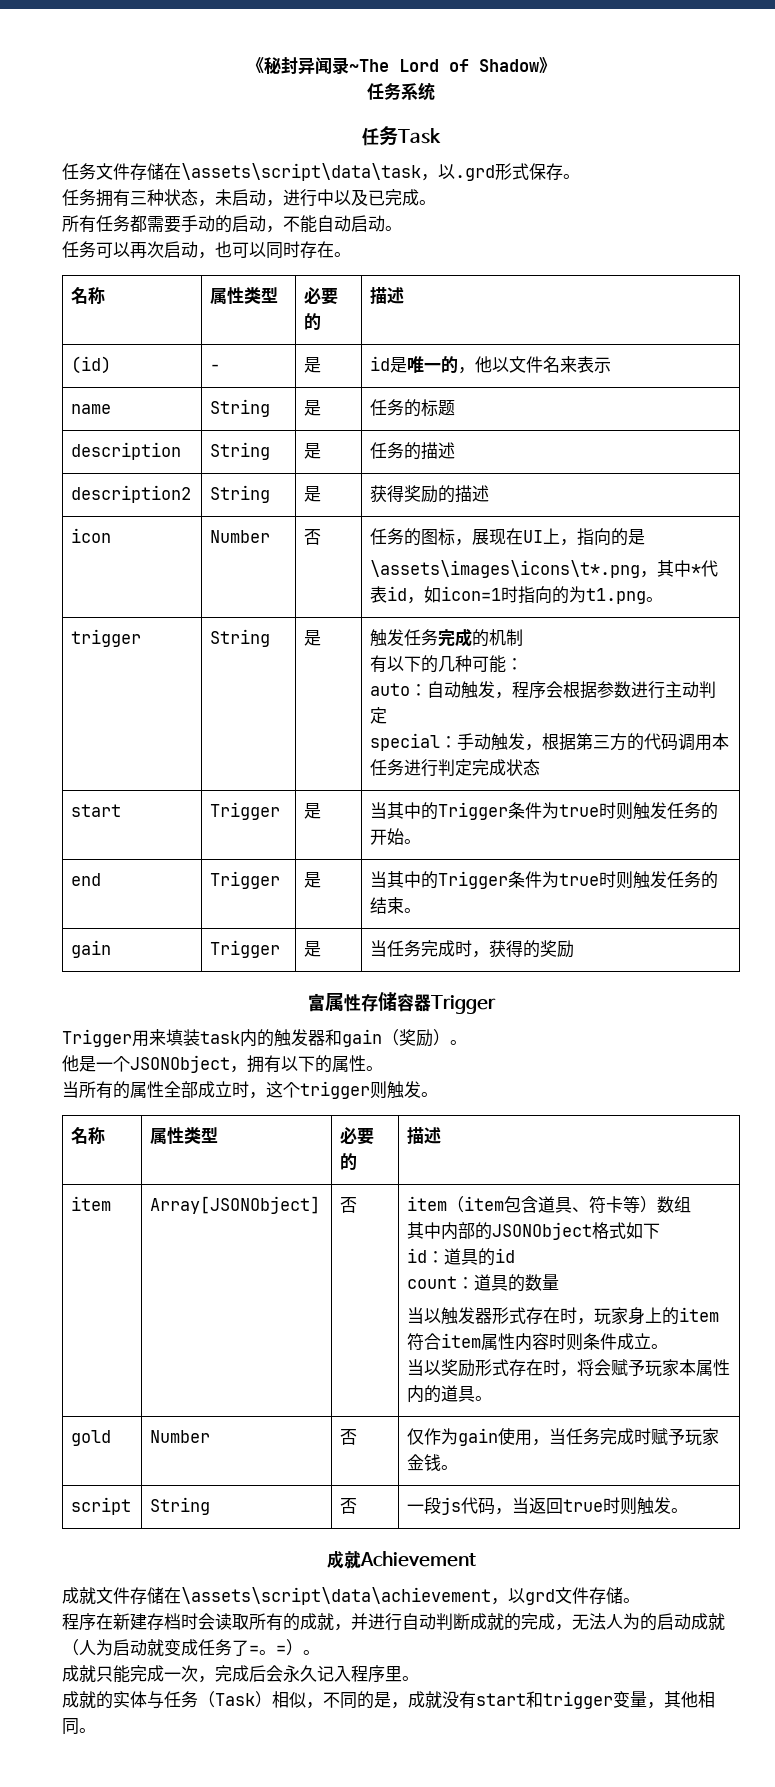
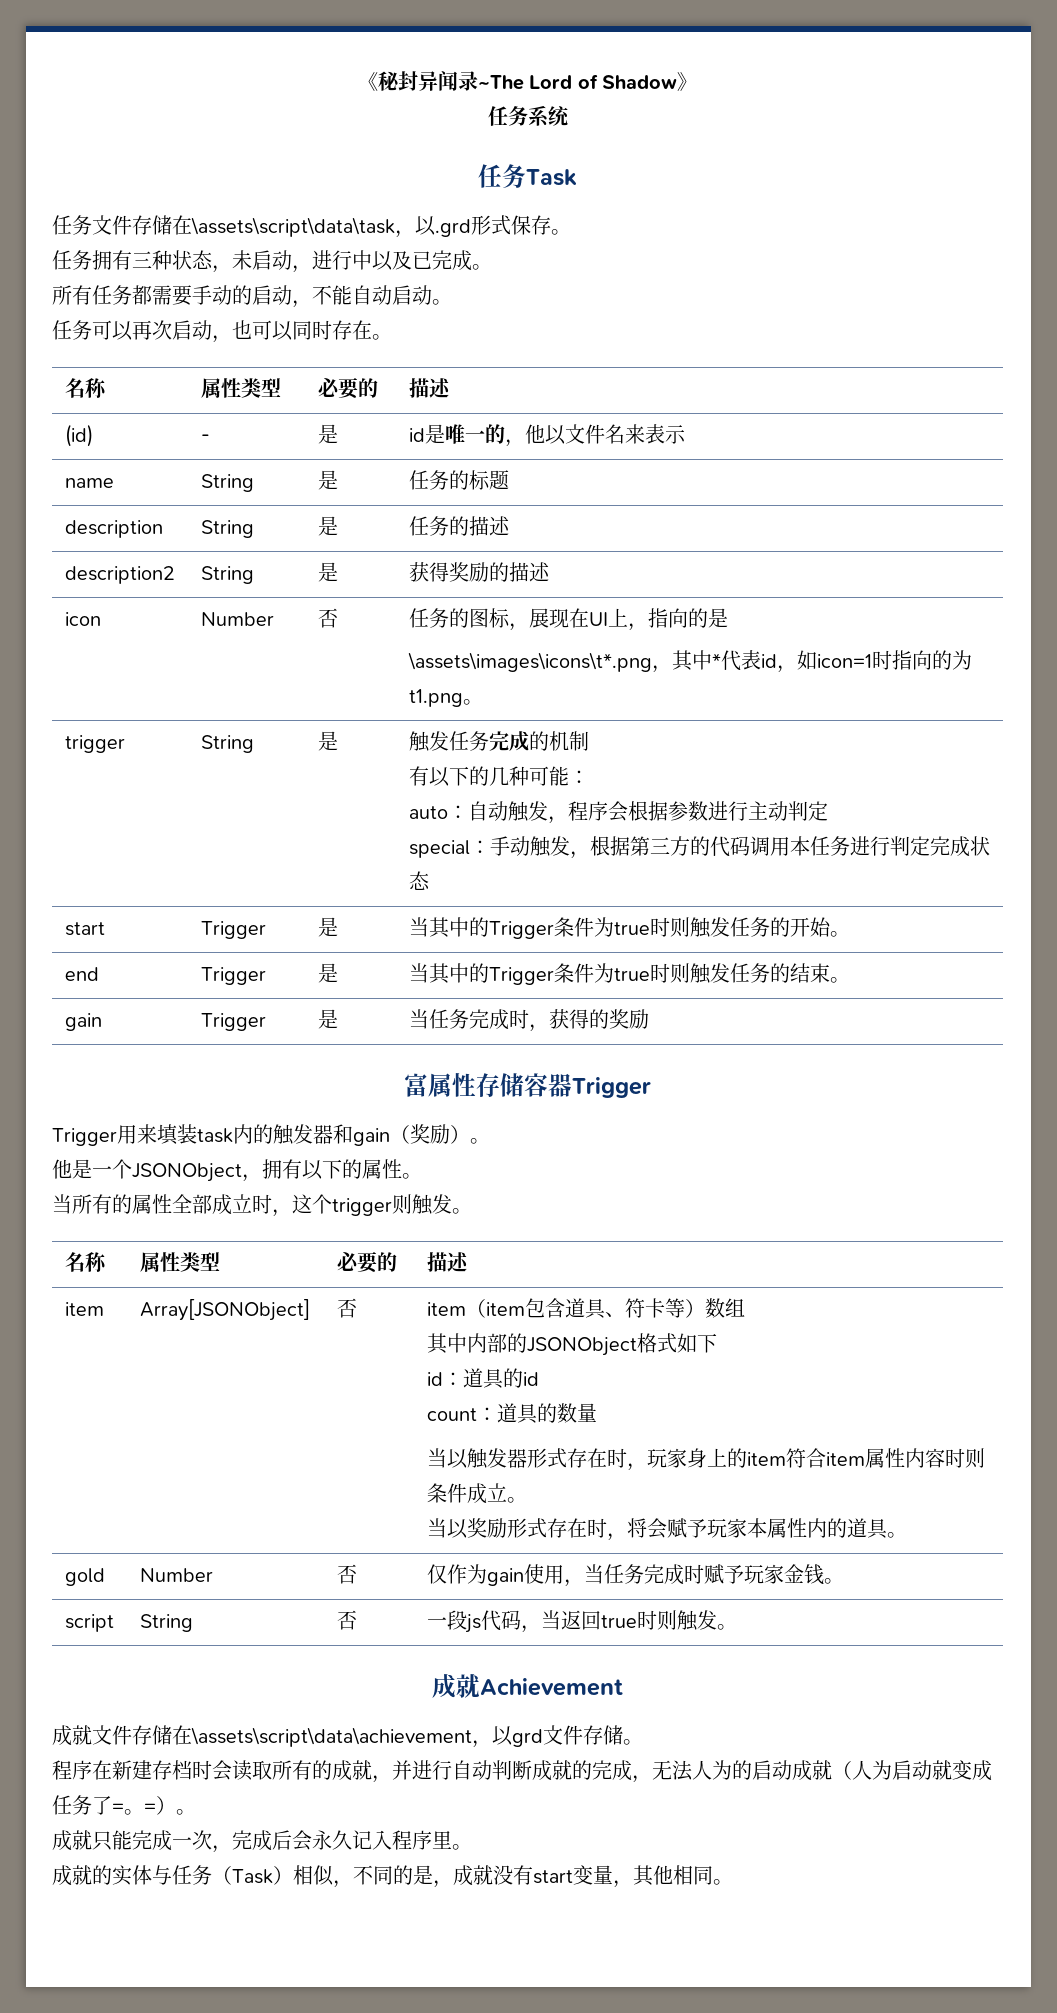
- 成就的实体与任务（Task）相似，不同的是，成就没有start和trigger变量，其他相同。
+ 成就的实体与任务（Task）相似，不同的是，成就没有start变量，其他相同。

